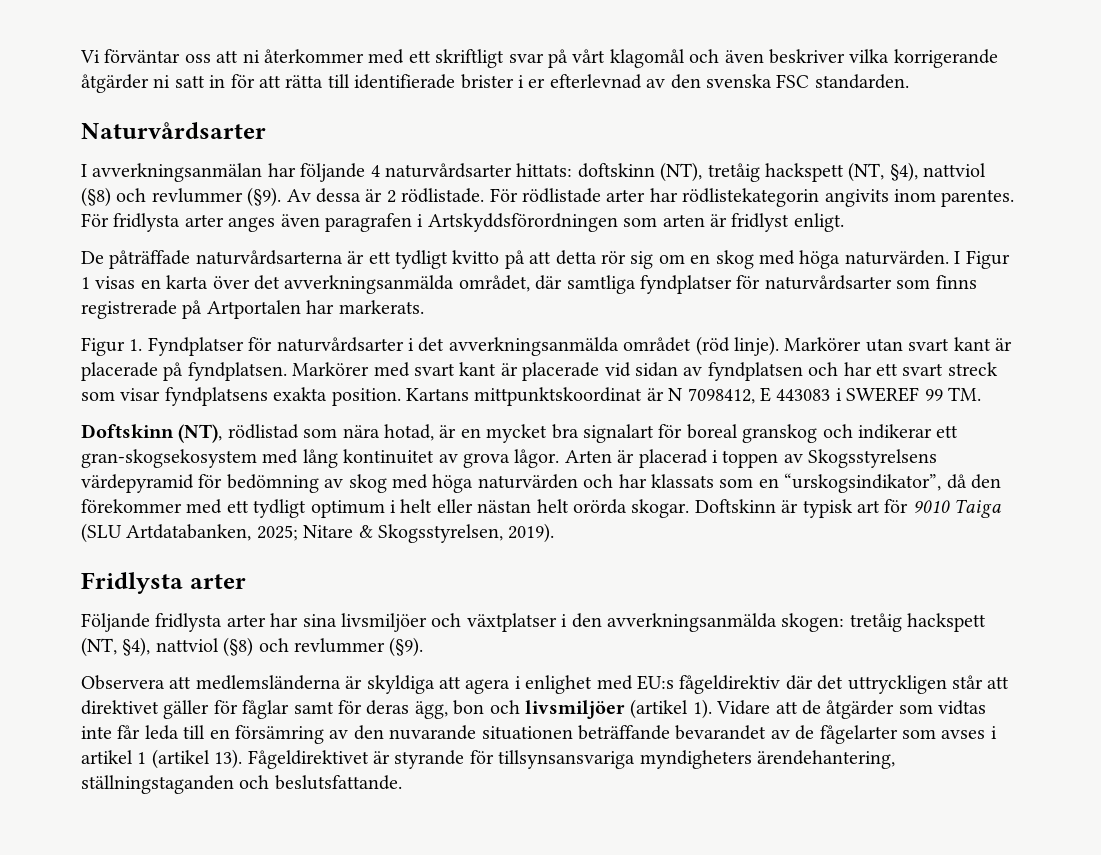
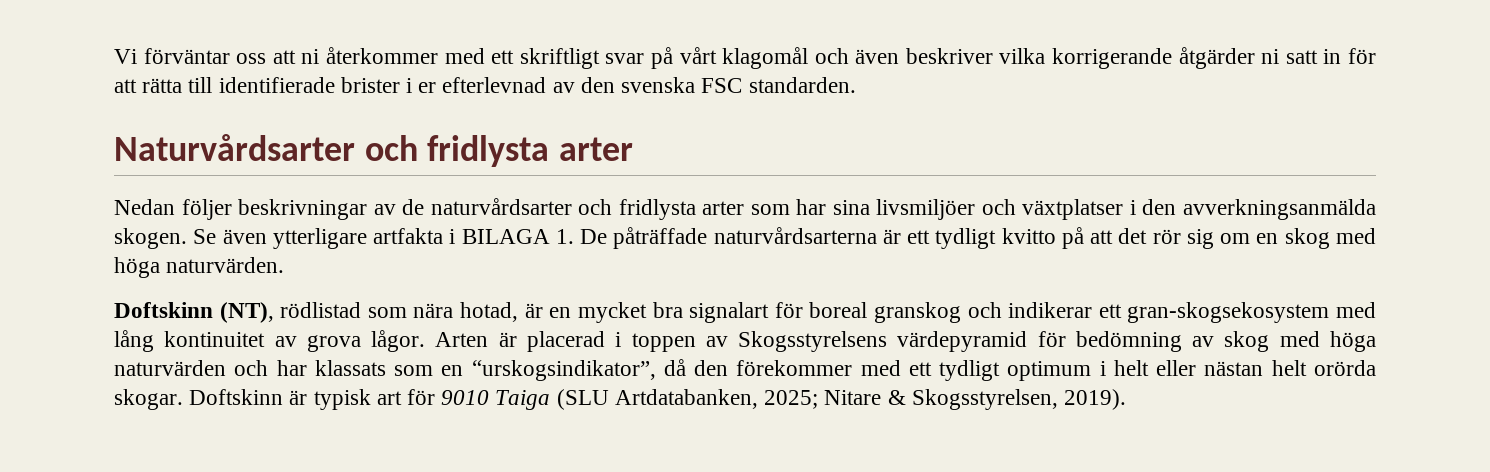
- Naturvårdsarter
- I avverkningsanmälan har följande 4 naturvårdsarter hittats: doftskinn (NT), tretåig hackspett (NT, §4), nattviol (§8) och revlummer (§9). Av dessa är 2 rödlistade. För rödlistade arter har rödlistekategorin angivits inom parentes. För fridlysta arter anges även paragrafen i Artskyddsförordningen som arten är fridlyst enligt.
- De påträffade naturvårdsarterna är ett tydligt kvitto på att detta rör sig om en skog med höga naturvärden. I Figur 1 visas en karta över det avverkningsanmälda området, där samtliga fyndplatser för naturvårdsarter som finns registrerade på Artportalen har markerats.
- Figur 1. Fyndplatser för naturvårdsarter i det avverkningsanmälda området (röd linje). Markörer utan svart kant är placerade på fyndplatsen. Markörer med svart kant är placerade vid sidan av fyndplatsen och har ett svart streck som visar fyndplatsens exakta position. Kartans mittpunktskoordinat är N 7098412, E 443083 i SWEREF 99 TM.
+ Naturvårdsarter och fridlysta arter
+ Nedan följer beskrivningar av de naturvårdsarter och fridlysta arter som har sina livsmiljöer och växtplatser i den avverkningsanmälda skogen. Se även ytterligare artfakta i BILAGA 1. De påträffade naturvårdsarterna är ett tydligt kvitto på att det rör sig om en skog med höga naturvärden.
- Fridlysta arter
- Följande fridlysta arter har sina livsmiljöer och växtplatser i den avverkningsanmälda skogen: tretåig hackspett (NT, §4), nattviol (§8) och revlummer (§9).
- Observera att medlemsländerna är skyldiga att agera i enlighet med EU:s fågeldirektiv där det uttryckligen står att direktivet gäller för fåglar samt för deras ägg, bon och livsmiljöer (artikel 1). Vidare att de åtgärder som vidtas inte får leda till en försämring av den nuvarande situationen beträffande bevarandet av de fågelarter som avses i artikel 1 (artikel 13). Fågeldirektivet är styrande för tillsynsansvariga myndigheters ärendehantering, ställningstaganden och beslutsfattande.

